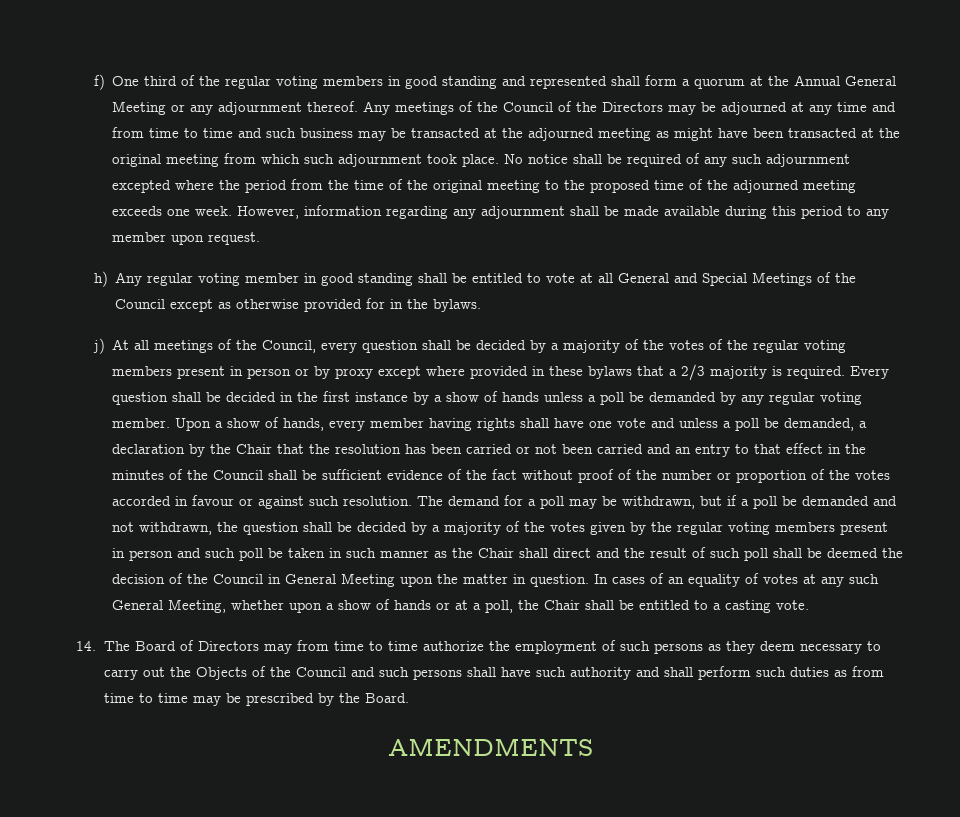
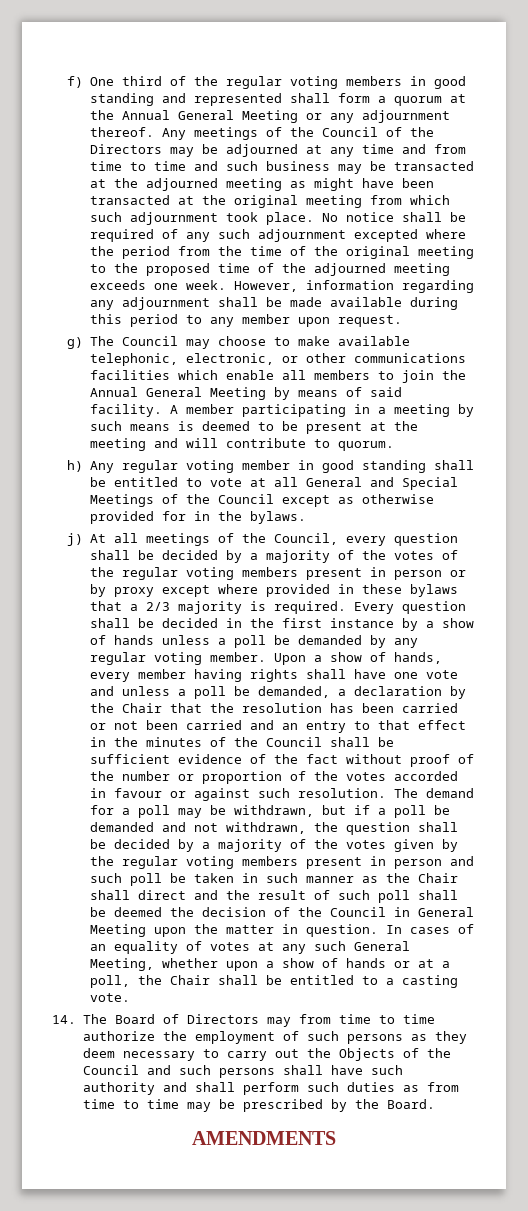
+ g) The Council may choose to make available telephonic, electronic, or other communications facilities which enable all members to join the Annual General Meeting by means of said facility. A member participating in a meeting by such means is deemed to be present at the meeting and will contribute to quorum.

